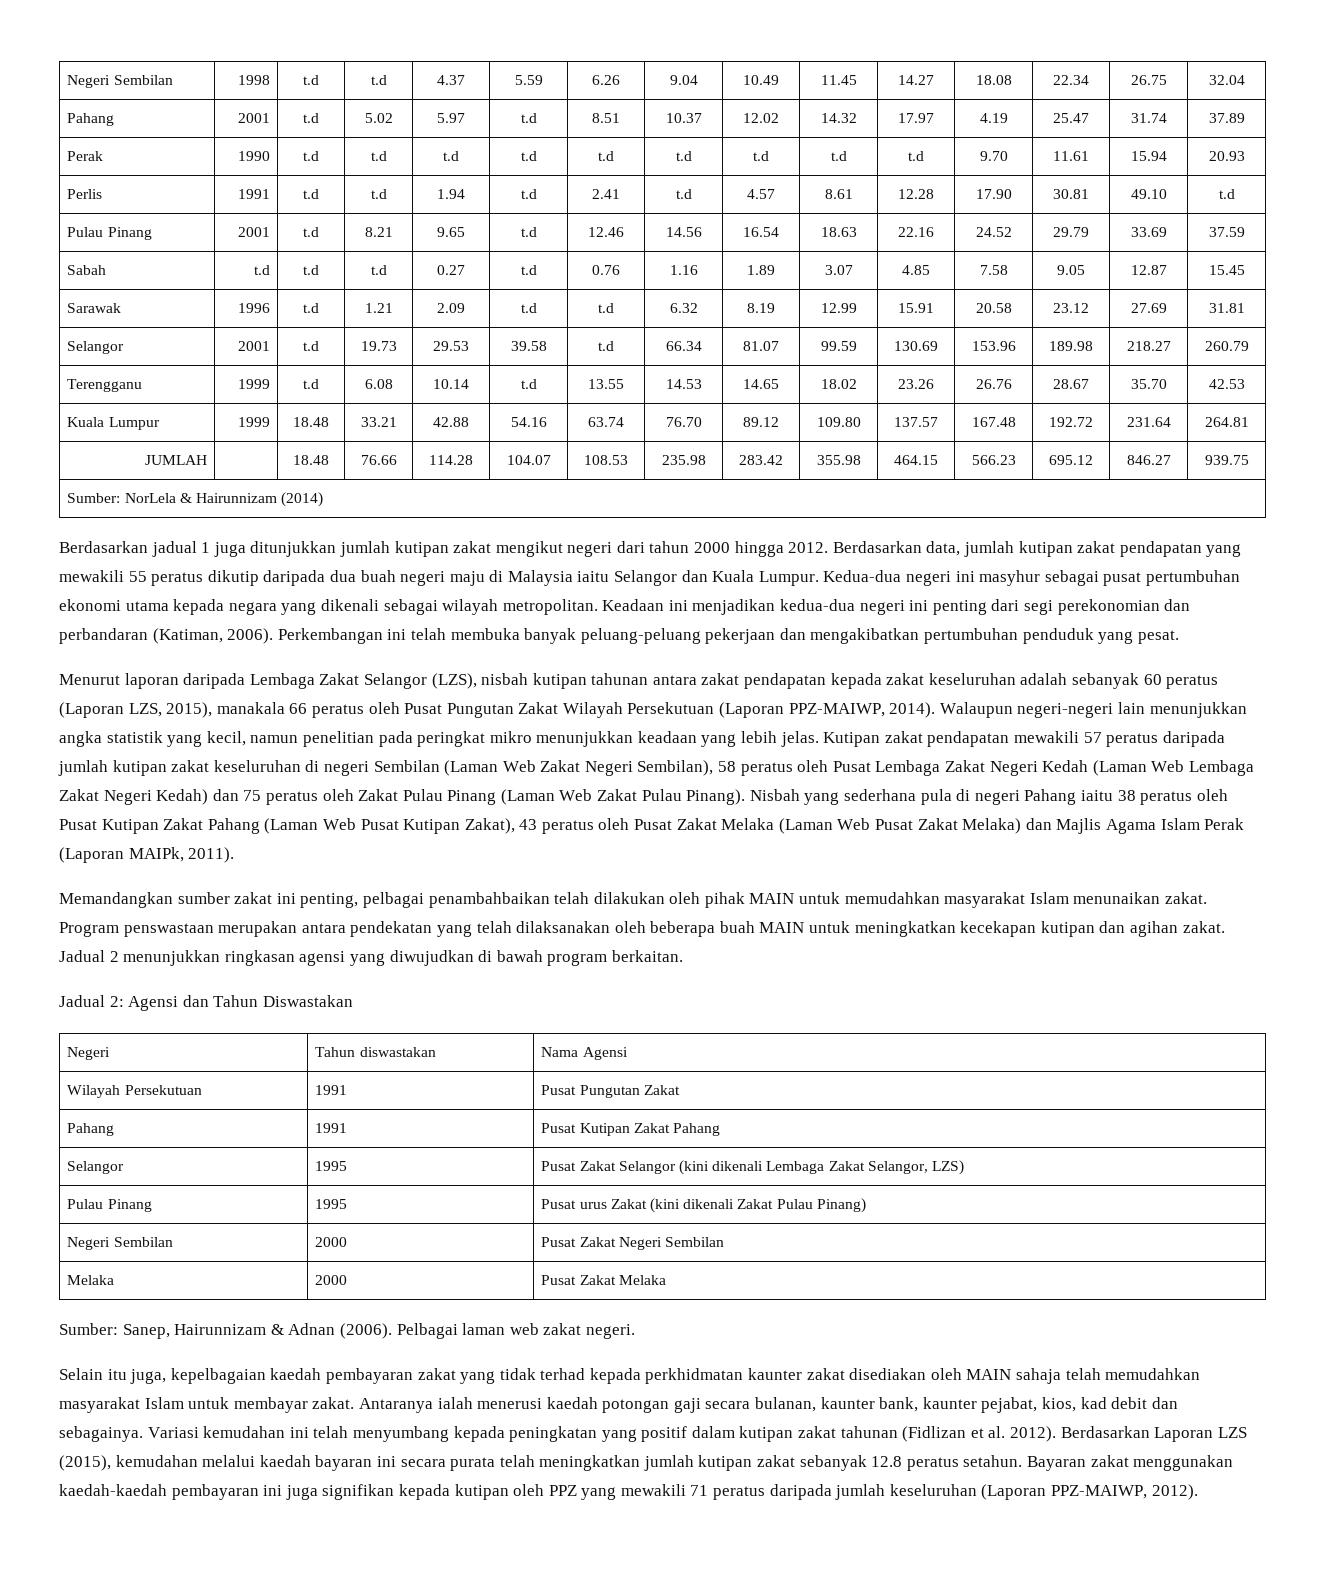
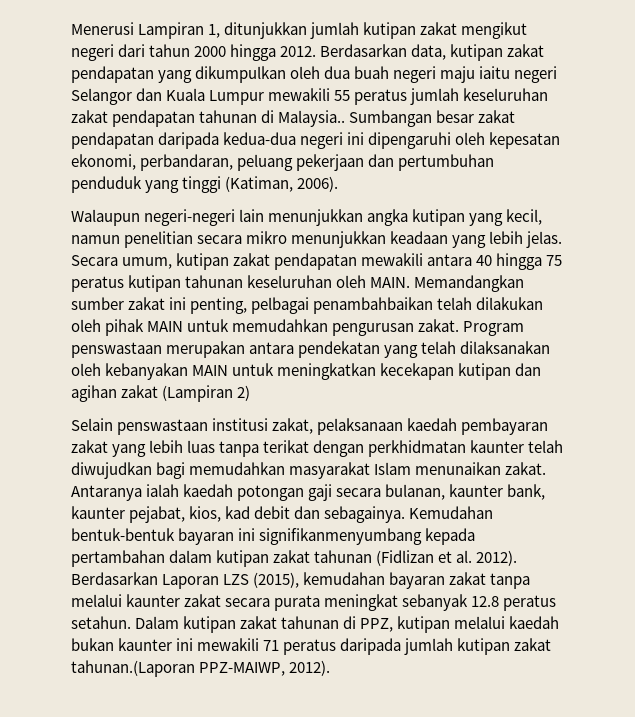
- Negeri Sembilan | 1998 | t.d | t.d | 4.37 | 5.59 | 6.26 | 9.04 | 10.49 | 11.45 | 14.27 | 18.08 | 22.34 | 26.75 | 32.04
- Pahang | 2001 | t.d | 5.02 | 5.97 | t.d | 8.51 | 10.37 | 12.02 | 14.32 | 17.97 | 4.19 | 25.47 | 31.74 | 37.89
- Perak | 1990 | t.d | t.d | t.d | t.d | t.d | t.d | t.d | t.d | t.d | 9.70 | 11.61 | 15.94 | 20.93
- Perlis | 1991 | t.d | t.d | 1.94 | t.d | 2.41 | t.d | 4.57 | 8.61 | 12.28 | 17.90 | 30.81 | 49.10 | t.d
- Pulau Pinang | 2001 | t.d | 8.21 | 9.65 | t.d | 12.46 | 14.56 | 16.54 | 18.63 | 22.16 | 24.52 | 29.79 | 33.69 | 37.59
- Sabah | t.d | t.d | t.d | 0.27 | t.d | 0.76 | 1.16 | 1.89 | 3.07 | 4.85 | 7.58 | 9.05 | 12.87 | 15.45
- Sarawak | 1996 | t.d | 1.21 | 2.09 | t.d | t.d | 6.32 | 8.19 | 12.99 | 15.91 | 20.58 | 23.12 | 27.69 | 31.81
- Selangor | 2001 | t.d | 19.73 | 29.53 | 39.58 | t.d | 66.34 | 81.07 | 99.59 | 130.69 | 153.96 | 189.98 | 218.27 | 260.79
- Terengganu | 1999 | t.d | 6.08 | 10.14 | t.d | 13.55 | 14.53 | 14.65 | 18.02 | 23.26 | 26.76 | 28.67 | 35.70 | 42.53
- Kuala Lumpur | 1999 | 18.48 | 33.21 | 42.88 | 54.16 | 63.74 | 76.70 | 89.12 | 109.80 | 137.57 | 167.48 | 192.72 | 231.64 | 264.81
- JUMLAH | | 18.48 | 76.66 | 114.28 | 104.07 | 108.53 | 235.98 | 283.42 | 355.98 | 464.15 | 566.23 | 695.12 | 846.27 | 939.75
- Sumber: NorLela & Hairunnizam (2014)
- Berdasarkan jadual 1 juga ditunjukkan jumlah kutipan zakat mengikut negeri dari tahun 2000 hingga 2012.
+ Menerusi Lampiran 1, ditunjukkan jumlah kutipan zakat mengikut negeri dari tahun 2000 hingga 2012.
- Berdasarkan data, jumlah kutipan zakat pendapatan yang mewakili 55 peratus dikutip daripada dua buah negeri maju di Malaysia iaitu Selangor dan Kuala Lumpur. Kedua-dua negeri ini masyhur sebagai pusat pertumbuhan ekonomi utama kepada negara yang dikenali sebagai wilayah metropolitan. Keadaan ini menjadikan kedua-dua negeri ini penting dari segi perekonomian dan perbandaran (Katiman, 2006). Perkembangan ini telah membuka banyak peluang-peluang pekerjaan dan mengakibatkan pertumbuhan penduduk yang pesat.
- Menurut laporan daripada Lembaga Zakat Selangor (LZS), nisbah kutipan tahunan antara zakat pendapatan kepada zakat keseluruhan adalah sebanyak 60 peratus (Laporan LZS, 2015), manakala 66 peratus oleh Pusat Pungutan Zakat Wilayah Persekutuan (Laporan PPZ-MAIWP, 2014). Walaupun negeri-negeri lain menunjukkan angka statistik yang kecil, namun penelitian pada peringkat mikro menunjukkan keadaan yang lebih jelas.
+ Berdasarkan data, kutipan zakat pendapatan yang dikumpulkan oleh dua buah negeri maju iaitu negeri Selangor dan Kuala Lumpur mewakili 55 peratus jumlah keseluruhan zakat pendapatan tahunan di Malaysia.. Sumbangan besar zakat pendapatan daripada kedua-dua negeri ini dipengaruhi oleh kepesatan ekonomi, perbandaran, peluang pekerjaan dan pertumbuhan penduduk yang tinggi (Katiman, 2006).
+ Walaupun negeri-negeri lain menunjukkan angka kutipan yang kecil, namun penelitian secara mikro menunjukkan keadaan yang lebih jelas.
- Kutipan zakat pendapatan mewakili 57 peratus daripada jumlah kutipan zakat keseluruhan di negeri Sembilan (Laman Web Zakat Negeri Sembilan), 58 peratus oleh Pusat Lembaga Zakat Negeri Kedah (Laman Web Lembaga Zakat Negeri Kedah) dan 75 peratus oleh Zakat Pulau Pinang (Laman Web Zakat Pulau Pinang). Nisbah yang sederhana pula di negeri Pahang iaitu 38 peratus oleh Pusat Kutipan Zakat Pahang (Laman Web Pusat Kutipan Zakat), 43 peratus oleh Pusat Zakat Melaka (Laman Web Pusat Zakat Melaka) dan Majlis Agama Islam Perak (Laporan MAIPk, 2011).
- Memandangkan sumber zakat ini penting, pelbagai penambahbaikan telah dilakukan oleh pihak MAIN untuk memudahkan masyarakat Islam menunaikan zakat.
+ Secara umum, kutipan zakat pendapatan mewakili antara 40 hingga 75 peratus kutipan tahunan keseluruhan oleh MAIN. Memandangkan sumber zakat ini penting, pelbagai penambahbaikan telah dilakukan oleh pihak MAIN untuk memudahkan pengurusan zakat.
- Program penswastaan merupakan antara pendekatan yang telah dilaksanakan oleh beberapa buah MAIN untuk meningkatkan kecekapan kutipan dan agihan zakat. Jadual 2 menunjukkan ringkasan agensi yang diwujudkan di bawah program berkaitan.
- Jadual 2: Agensi dan Tahun Diswastakan
- Negeri | Tahun diswastakan | Nama Agensi
- Wilayah Persekutuan | 1991 | Pusat Pungutan Zakat
- Pahang | 1991 | Pusat Kutipan Zakat Pahang
- Selangor | 1995 | Pusat Zakat Selangor (kini dikenali Lembaga Zakat Selangor, LZS)
- Pulau Pinang | 1995 | Pusat urus Zakat (kini dikenali Zakat Pulau Pinang)
- Negeri Sembilan | 2000 | Pusat Zakat Negeri Sembilan
- Melaka | 2000 | Pusat Zakat Melaka
- Sumber: Sanep, Hairunnizam & Adnan (2006). Pelbagai laman web zakat negeri.
- Selain itu juga, kepelbagaian kaedah pembayaran zakat yang tidak terhad kepada perkhidmatan kaunter zakat disediakan oleh MAIN sahaja telah memudahkan masyarakat Islam untuk membayar zakat.
+ Program penswastaan merupakan antara pendekatan yang telah dilaksanakan oleh kebanyakan MAIN untuk meningkatkan kecekapan kutipan dan agihan zakat (Lampiran 2)
+ Selain penswastaan institusi zakat, pelaksanaan kaedah pembayaran zakat yang lebih luas tanpa terikat dengan perkhidmatan kaunter telah diwujudkan bagi memudahkan masyarakat Islam menunaikan zakat.
- Antaranya ialah menerusi kaedah potongan gaji secara bulanan, kaunter bank, kaunter pejabat, kios, kad debit dan sebagainya.
+ Antaranya ialah kaedah potongan gaji secara bulanan, kaunter bank, kaunter pejabat, kios, kad debit dan sebagainya.
- Variasi kemudahan ini telah menyumbang kepada peningkatan yang positif dalam kutipan zakat tahunan (Fidlizan et al. 2012).
+ Kemudahan bentuk-bentuk bayaran ini signifikanmenyumbang kepada pertambahan dalam kutipan zakat tahunan (Fidlizan et al. 2012).
- Berdasarkan Laporan LZS (2015), kemudahan melalui kaedah bayaran ini secara purata telah meningkatkan jumlah kutipan zakat sebanyak 12.8 peratus setahun. Bayaran zakat menggunakan kaedah-kaedah pembayaran ini juga signifikan kepada kutipan oleh PPZ yang mewakili 71 peratus daripada jumlah keseluruhan (Laporan PPZ-MAIWP, 2012).
+ Berdasarkan Laporan LZS (2015), kemudahan bayaran zakat tanpa melalui kaunter zakat secara purata meningkat sebanyak 12.8 peratus setahun. Dalam kutipan zakat tahunan di PPZ, kutipan melalui kaedah bukan kaunter ini mewakili 71 peratus daripada jumlah kutipan zakat tahunan.(Laporan PPZ-MAIWP, 2012).

